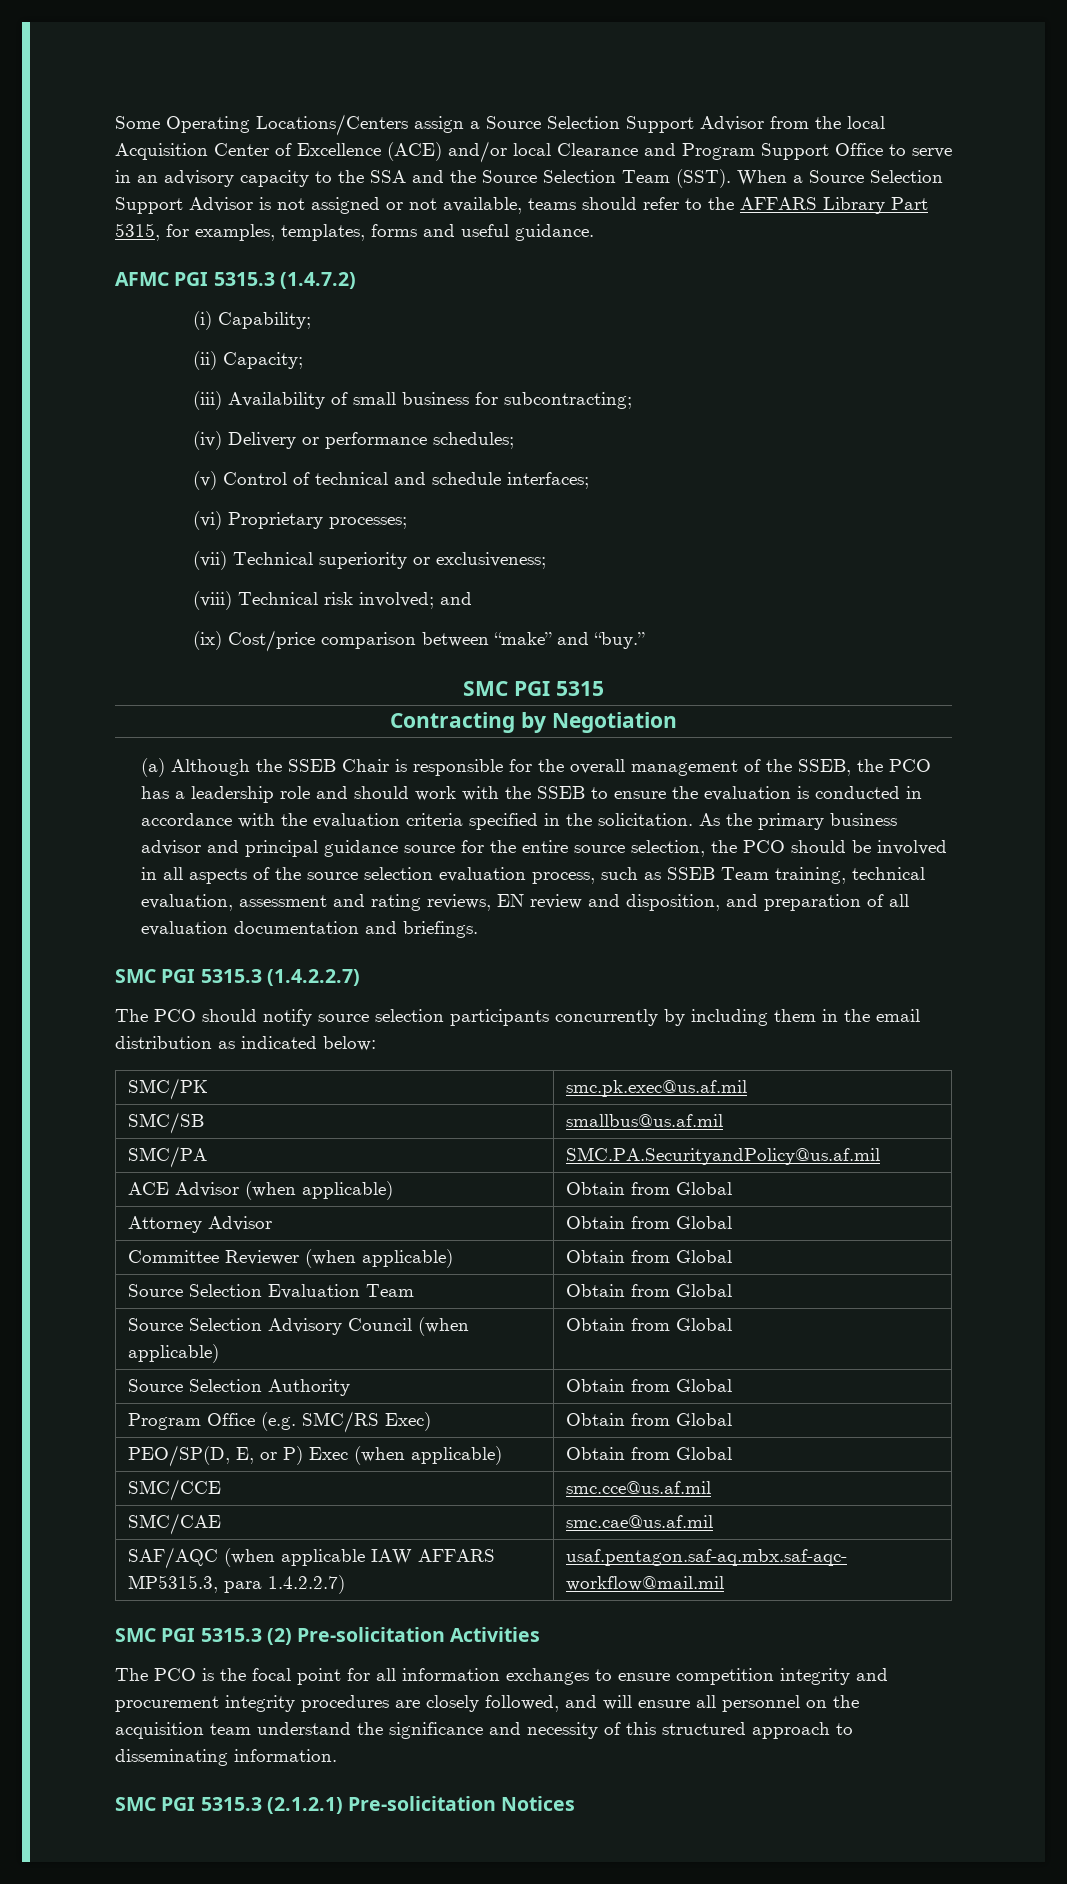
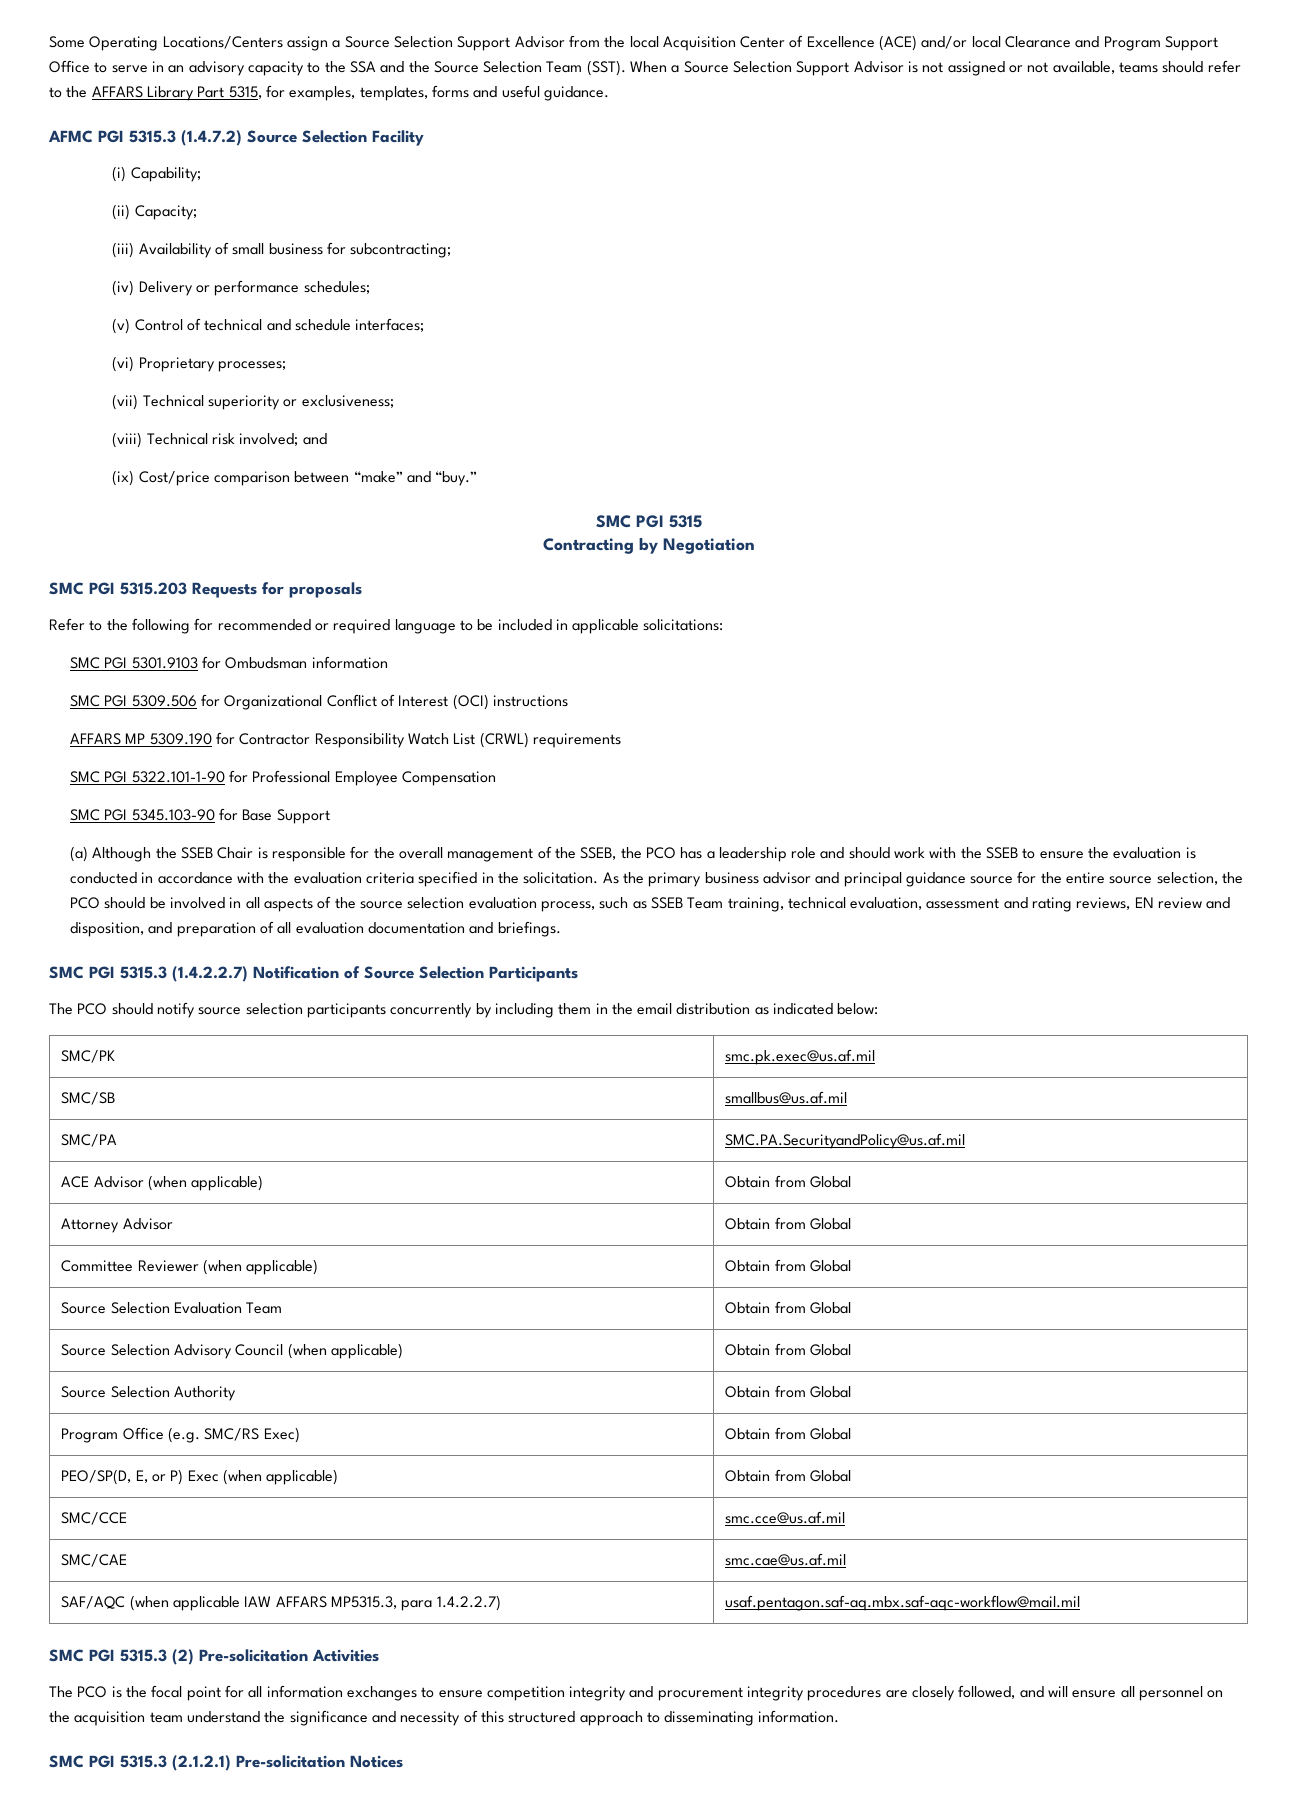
- AFMC PGI 5315.3 (1.4.7.2)
+ AFMC PGI 5315.3 (1.4.7.2) Source Selection Facility
+ SMC PGI 5315.203 Requests for proposals
+ Refer to the following for recommended or required language to be included in applicable solicitations:
+ SMC PGI 5301.9103 for Ombudsman information
+ SMC PGI 5309.506 for Organizational Conflict of Interest (OCI) instructions
+ AFFARS MP 5309.190 for Contractor Responsibility Watch List (CRWL) requirements
+ SMC PGI 5322.101-1-90 for Professional Employee Compensation
+ SMC PGI 5345.103-90 for Base Support
- SMC PGI 5315.3 (1.4.2.2.7)
+ SMC PGI 5315.3 (1.4.2.2.7) Notification of Source Selection Participants

